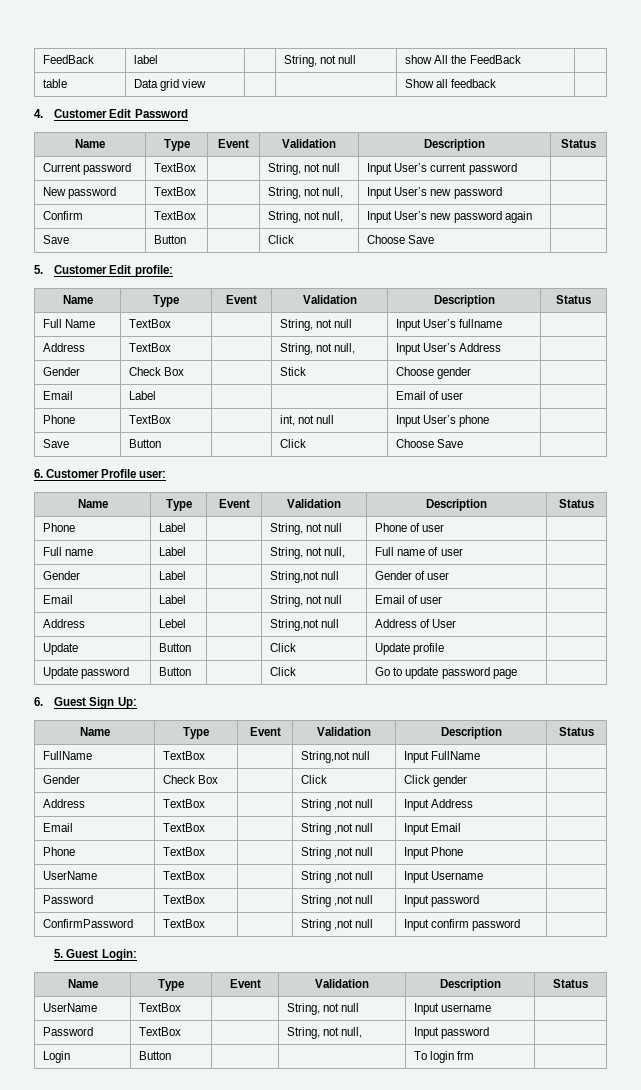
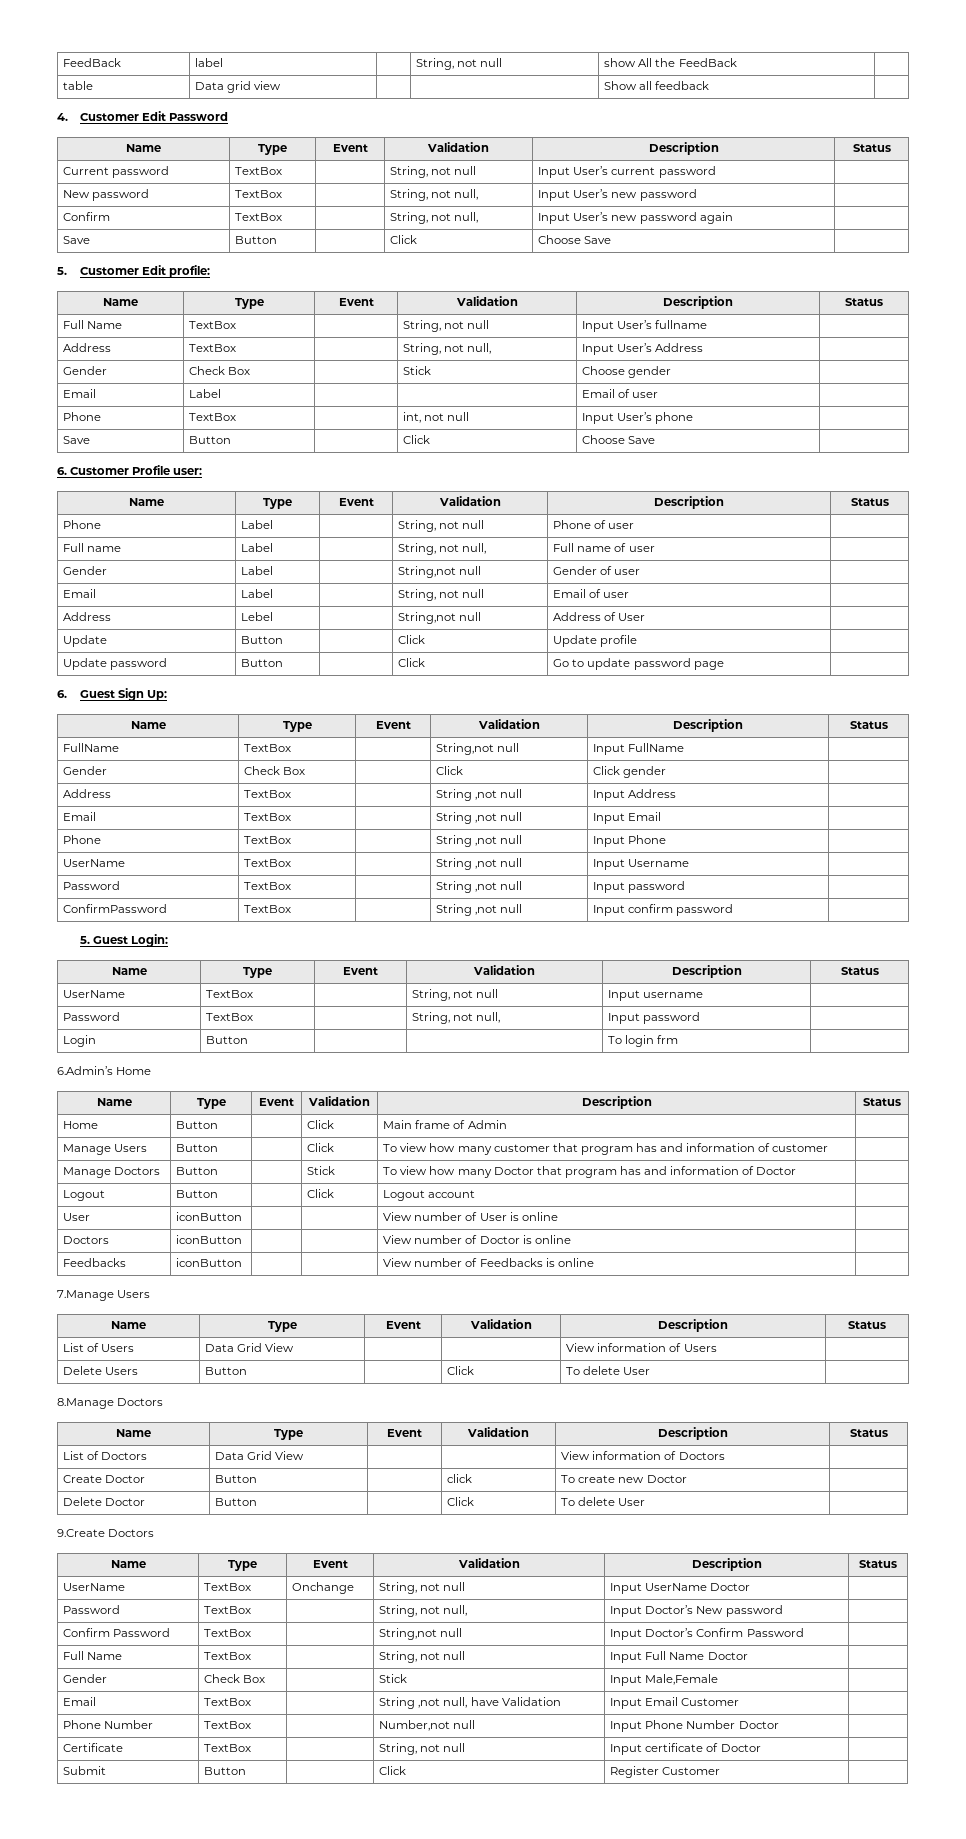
+ 6.Admin’s Home
+ Name | Type | Event | Validation | Description | Status
+ Home | Button | | Click | Main frame of Admin |
+ Manage Users | Button | | Click | To view how many customer that program has and information of customer |
+ Manage Doctors | Button | | Stick | To view how many Doctor that program has and information of Doctor |
+ Logout | Button | | Click | Logout account |
+ User | iconButton | | | View number of User is online |
+ Doctors | iconButton | | | View number of Doctor is online |
+ Feedbacks | iconButton | | | View number of Feedbacks is online |
+ 7.Manage Users
+ Name | Type | Event | Validation | Description | Status
+ List of Users | Data Grid View | | | View information of Users |
+ Delete Users | Button | | Click | To delete User |
+ 8.Manage Doctors
+ Name | Type | Event | Validation | Description | Status
+ List of Doctors | Data Grid View | | | View information of Doctors |
+ Create Doctor | Button | | click | To create new Doctor |
+ Delete Doctor | Button | | Click | To delete User |
+ 9.Create Doctors
+ Name | Type | Event | Validation | Description | Status
+ UserName | TextBox | Onchange | String, not null | Input UserName Doctor |
+ Password | TextBox | | String, not null, | Input Doctor’s New password |
+ Confirm Password | TextBox | | String,not null | Input Doctor’s Confirm Password |
+ Full Name | TextBox | | String, not null | Input Full Name Doctor |
+ Gender | Check Box | | Stick | Input Male,Female |
+ Email | TextBox | | String ,not null, have Validation | Input Email Customer |
+ Phone Number | TextBox | | Number,not null | Input Phone Number Doctor |
+ Certificate | TextBox | | String, not null | Input certificate of Doctor |
+ Submit | Button | | Click | Register Customer |

